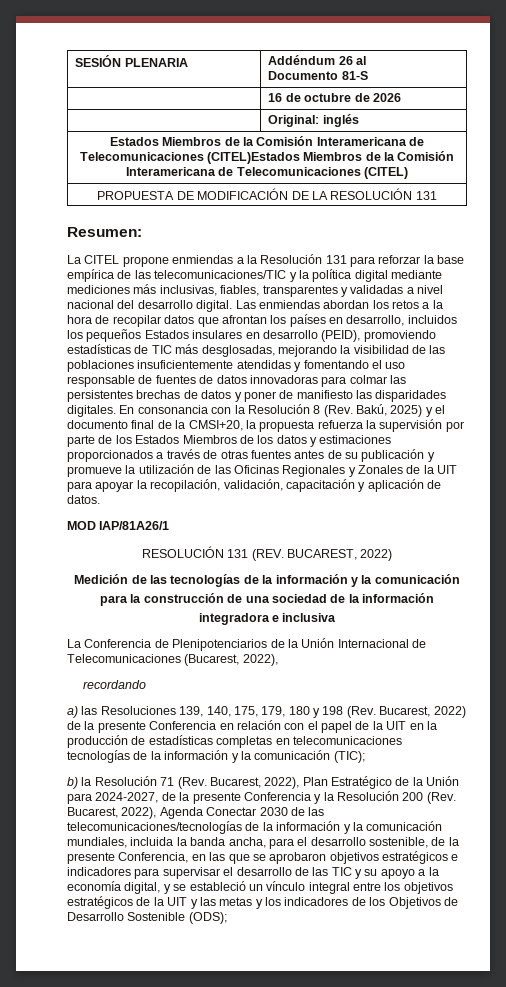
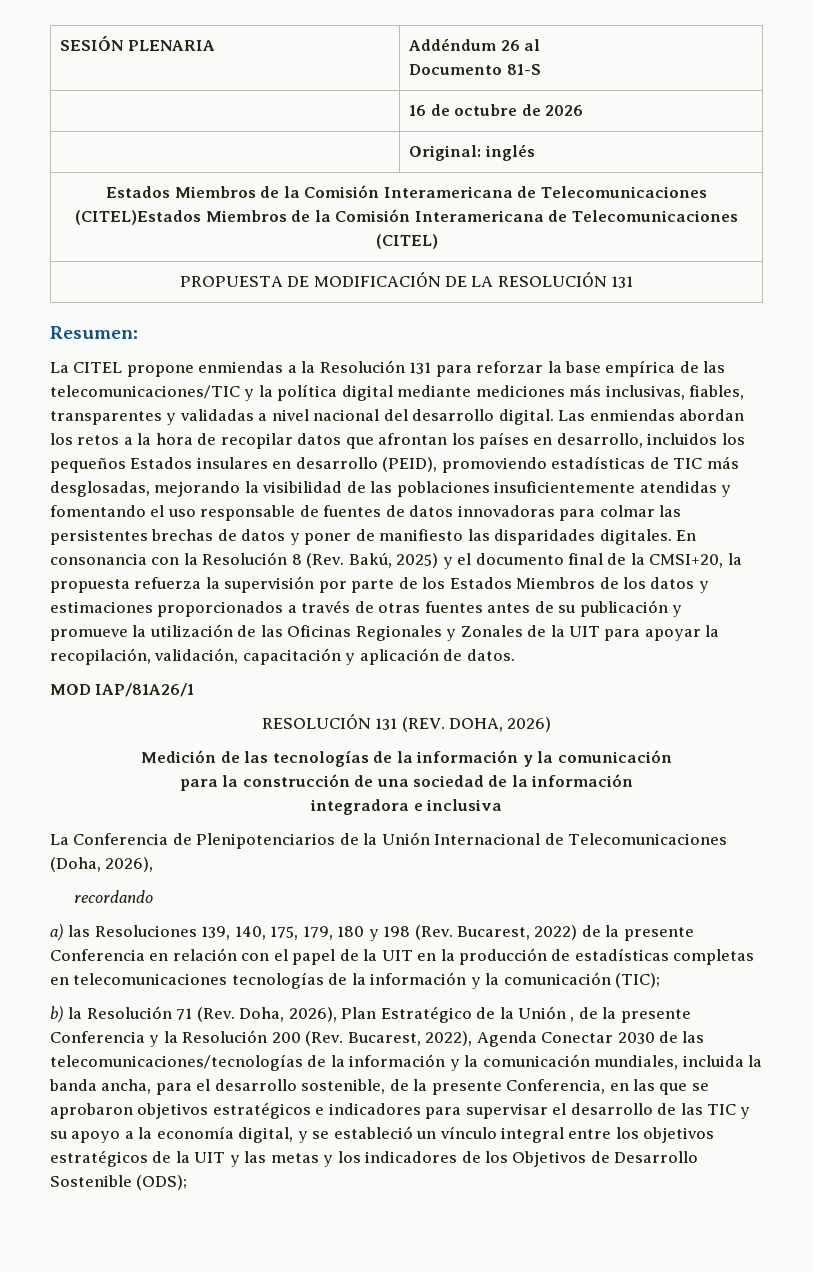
- RESOLUCIÓN 131 (REV. BUCAREST, 2022)
+ RESOLUCIÓN 131 (REV. DOHA, 2026)
- La Conferencia de Plenipotenciarios de la Unión Internacional de Telecomunicaciones (Bucarest, 2022),
+ La Conferencia de Plenipotenciarios de la Unión Internacional de Telecomunicaciones (Doha, 2026),
- b) la Resolución 71 (Rev. Bucarest, 2022), Plan Estratégico de la Unión para 2024-2027, de la presente Conferencia y la Resolución 200 (Rev. Bucarest, 2022), Agenda Conectar 2030 de las telecomunicaciones/tecnologías de la información y la comunicación mundiales, incluida la banda ancha, para el desarrollo sostenible, de la presente Conferencia, en las que se aprobaron objetivos estratégicos e indicadores para supervisar el desarrollo de las TIC y su apoyo a la economía digital, y se estableció un vínculo integral entre los objetivos estratégicos de la UIT y las metas y los indicadores de los Objetivos de Desarrollo Sostenible (ODS);
+ b) la Resolución 71 (Rev. Doha, 2026), Plan Estratégico de la Unión , de la presente Conferencia y la Resolución 200 (Rev. Bucarest, 2022), Agenda Conectar 2030 de las telecomunicaciones/tecnologías de la información y la comunicación mundiales, incluida la banda ancha, para el desarrollo sostenible, de la presente Conferencia, en las que se aprobaron objetivos estratégicos e indicadores para supervisar el desarrollo de las TIC y su apoyo a la economía digital, y se estableció un vínculo integral entre los objetivos estratégicos de la UIT y las metas y los indicadores de los Objetivos de Desarrollo Sostenible (ODS);

